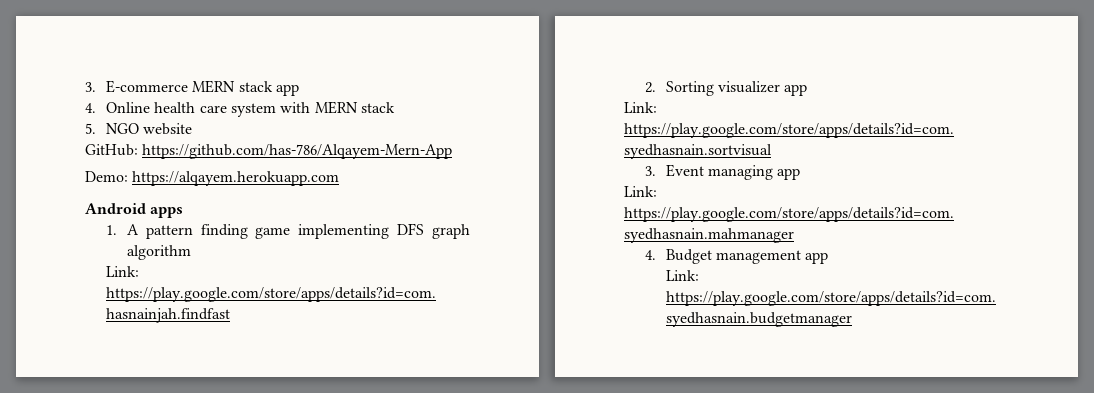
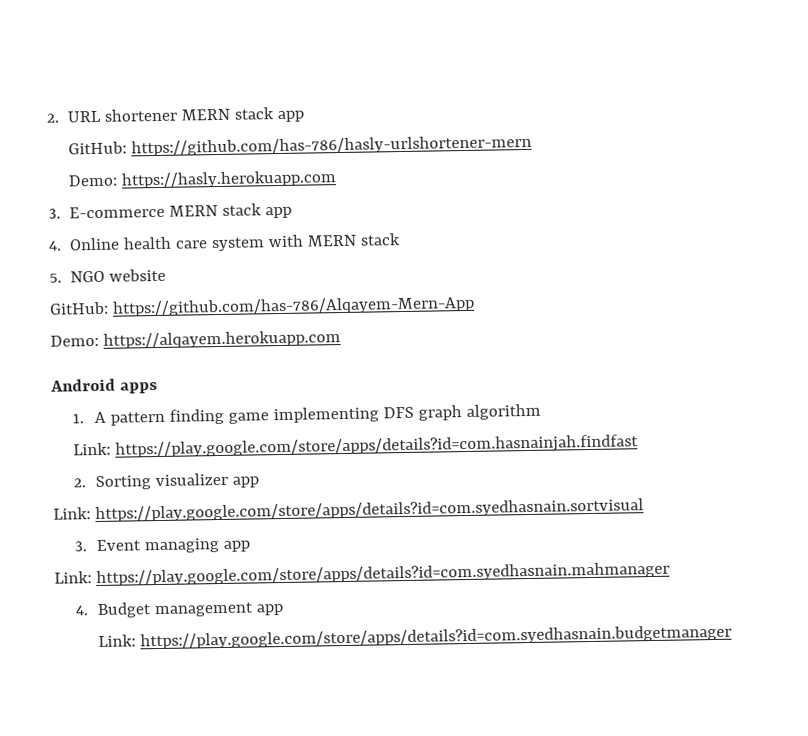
+ 2. URL shortener MERN stack app
+ GitHub: https://github.com/has-786/hasly-urlshortener-mern
+ Demo: https://hasly.herokuapp.com

